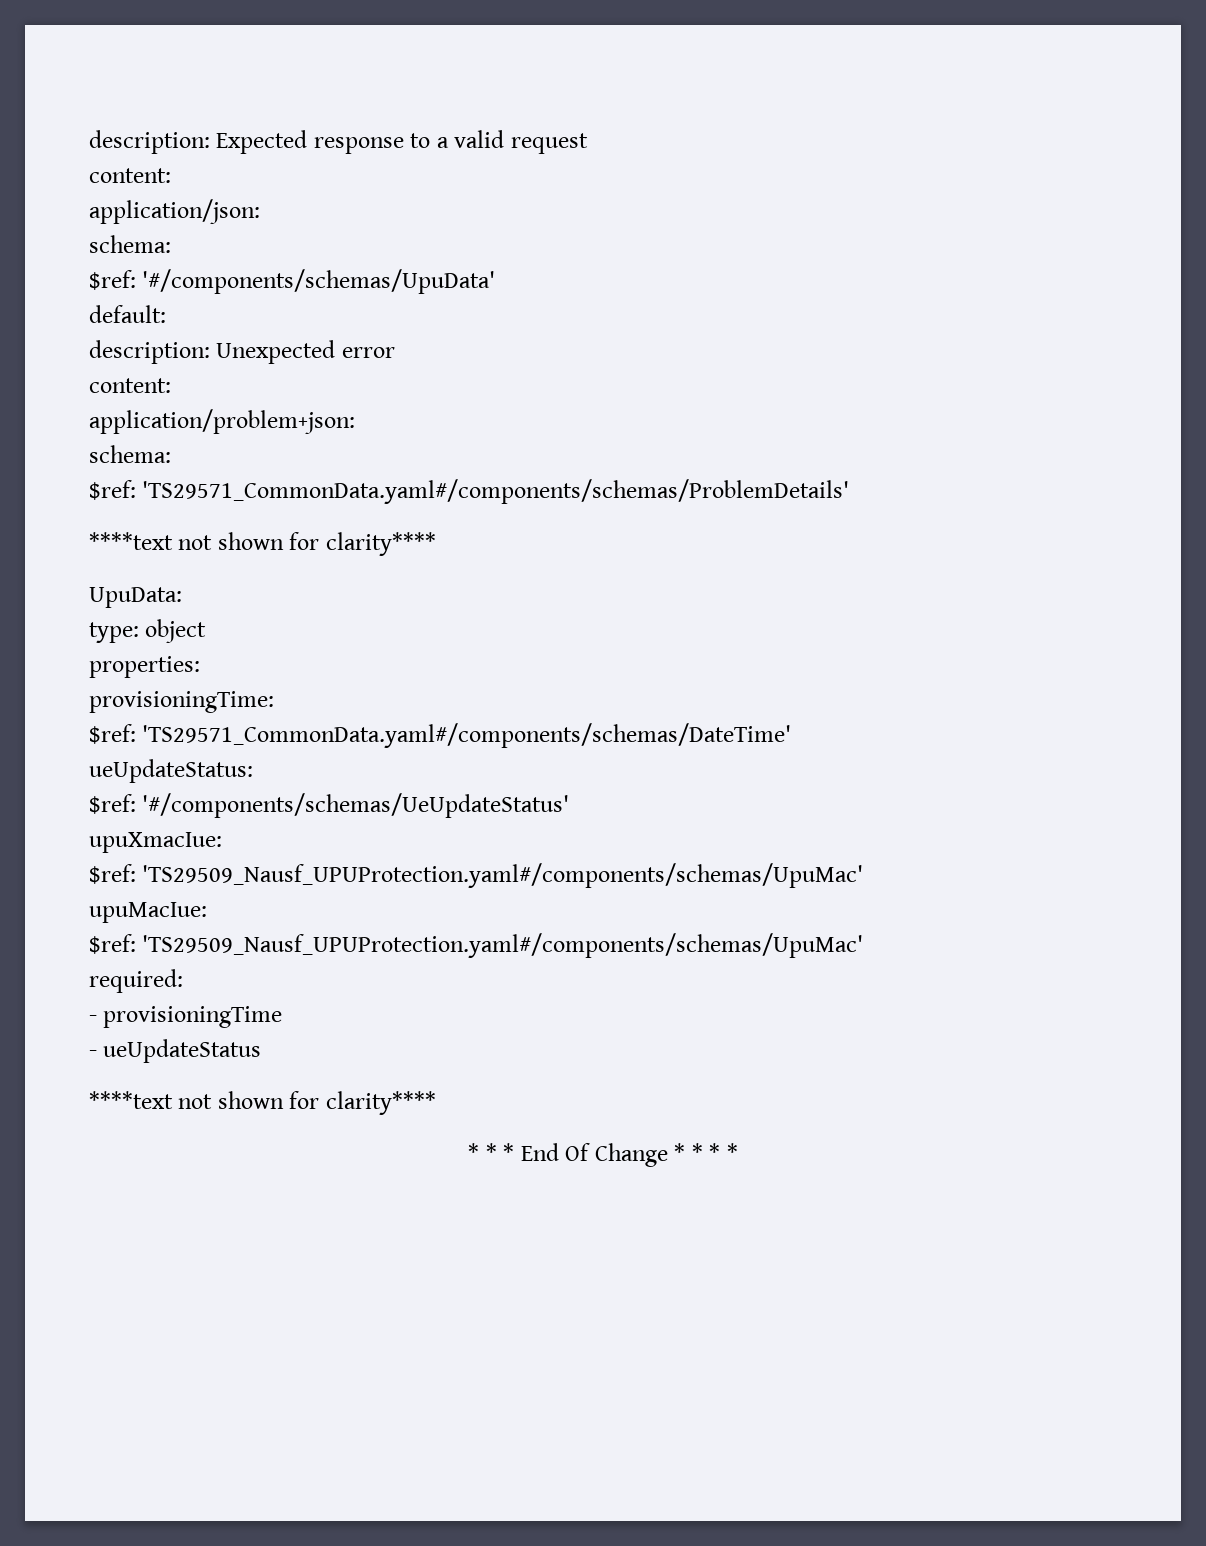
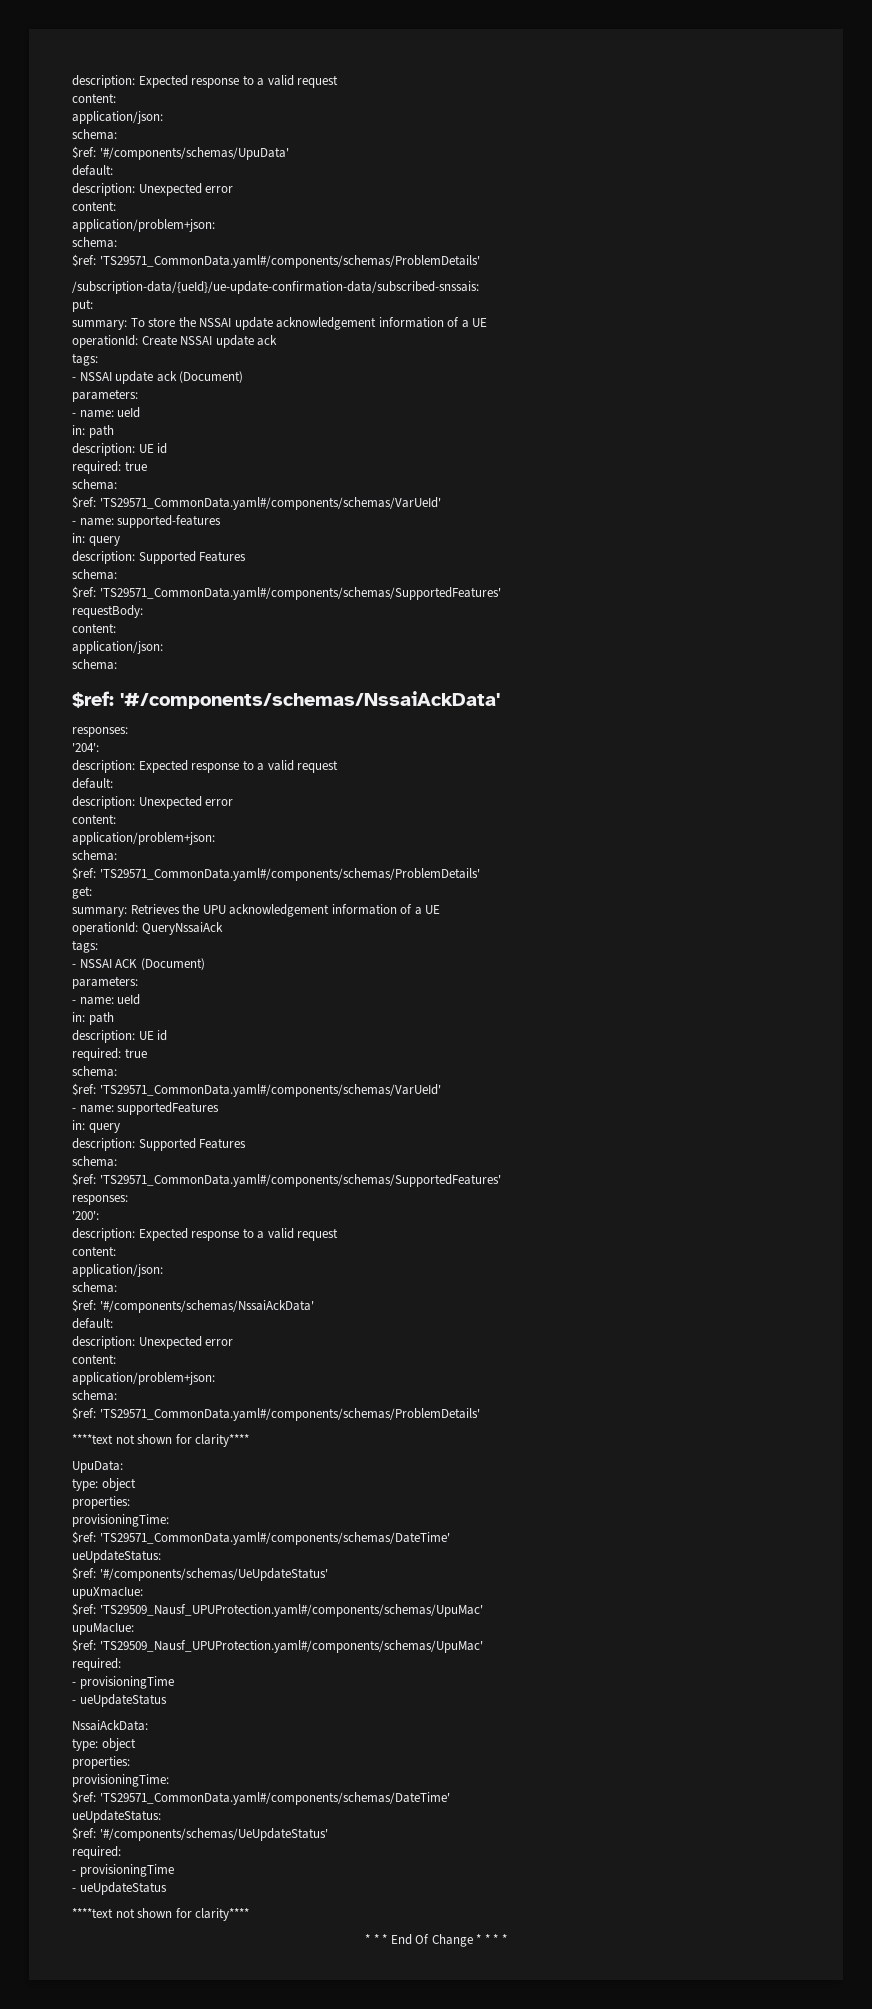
+ /subscription-data/{ueId}/ue-update-confirmation-data/subscribed-snssais:
+ put:
+ summary: To store the NSSAI update acknowledgement information of a UE
+ operationId: Create NSSAI update ack
+ tags:
+ - NSSAI update ack (Document)
+ parameters:
+ - name: ueId
+ in: path
+ description: UE id
+ required: true
+ schema:
+ $ref: 'TS29571_CommonData.yaml#/components/schemas/VarUeId'
+ - name: supported-features
+ in: query
+ description: Supported Features
+ schema:
+ $ref: 'TS29571_CommonData.yaml#/components/schemas/SupportedFeatures'
+ requestBody:
+ content:
+ application/json:
+ schema:
+ $ref: '#/components/schemas/NssaiAckData'
+ responses:
+ '204':
+ description: Expected response to a valid request
+ default:
+ description: Unexpected error
+ content:
+ application/problem+json:
+ schema:
+ $ref: 'TS29571_CommonData.yaml#/components/schemas/ProblemDetails'
+ get:
+ summary: Retrieves the UPU acknowledgement information of a UE
+ operationId: QueryNssaiAck
+ tags:
+ - NSSAI ACK (Document)
+ parameters:
+ - name: ueId
+ in: path
+ description: UE id
+ required: true
+ schema:
+ $ref: 'TS29571_CommonData.yaml#/components/schemas/VarUeId'
+ - name: supportedFeatures
+ in: query
+ description: Supported Features
+ schema:
+ $ref: 'TS29571_CommonData.yaml#/components/schemas/SupportedFeatures'
+ responses:
+ '200':
+ description: Expected response to a valid request
+ content:
+ application/json:
+ schema:
+ $ref: '#/components/schemas/NssaiAckData'
+ default:
+ description: Unexpected error
+ content:
+ application/problem+json:
+ schema:
+ $ref: 'TS29571_CommonData.yaml#/components/schemas/ProblemDetails'
+ NssaiAckData:
+ type: object
+ properties:
+ provisioningTime:
+ $ref: 'TS29571_CommonData.yaml#/components/schemas/DateTime'
+ ueUpdateStatus:
+ $ref: '#/components/schemas/UeUpdateStatus'
+ required:
+ - provisioningTime
+ - ueUpdateStatus

